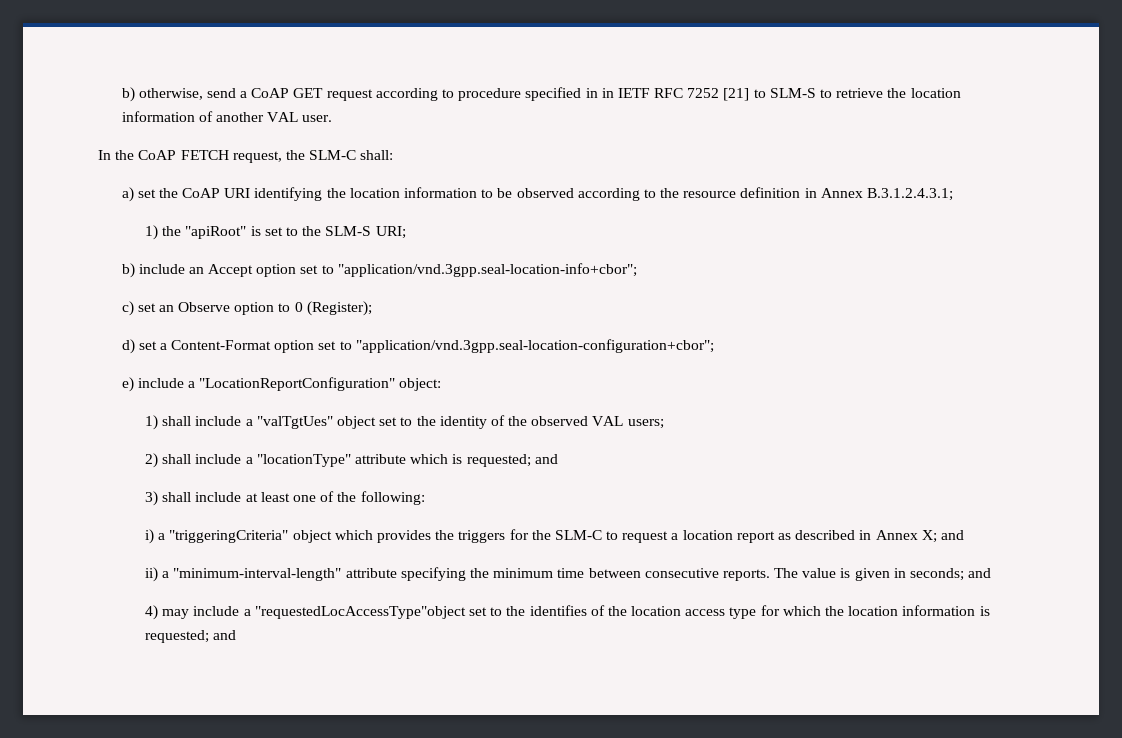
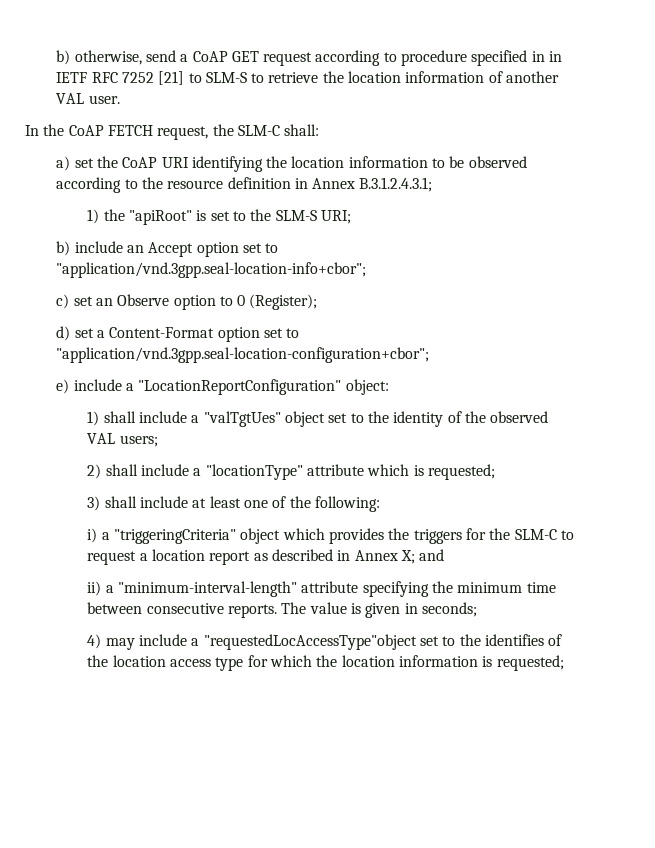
- 2) shall include a "locationType" attribute which is requested; and
+ 2) shall include a "locationType" attribute which is requested;
- The value is given in seconds; and
+ The value is given in seconds;
- 4) may include a "requestedLocAccessType"object set to the identifies of the location access type for which the location information is requested; and
+ 4) may include a "requestedLocAccessType"object set to the identifies of the location access type for which the location information is requested;

